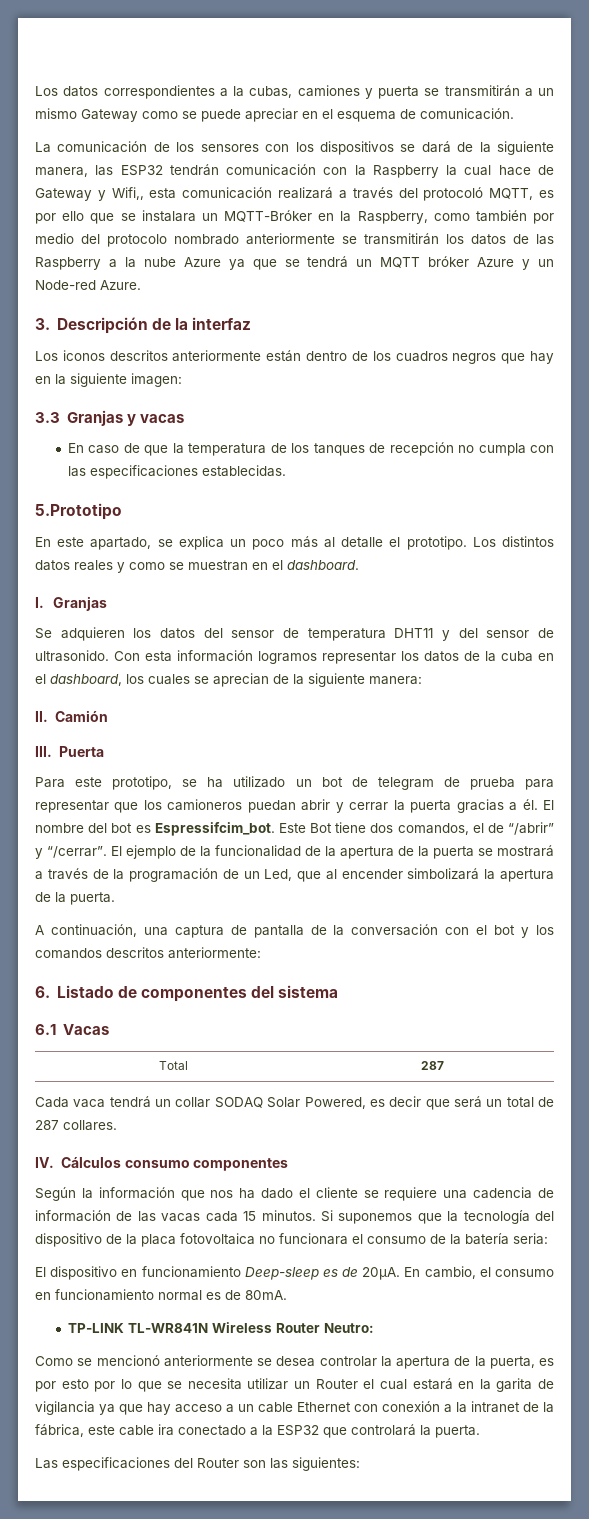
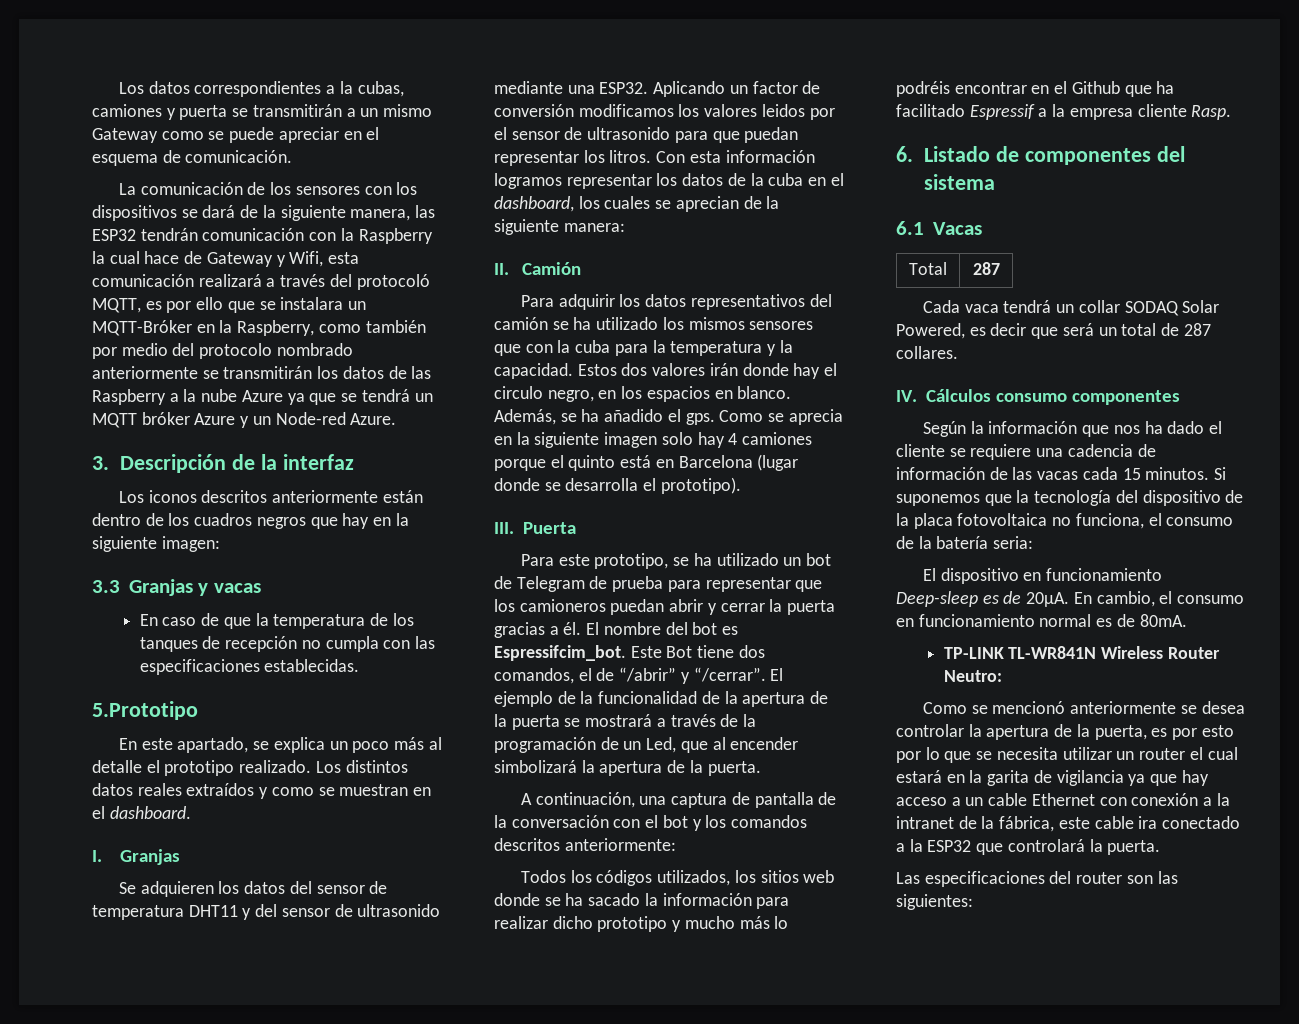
- La comunicación de los sensores con los dispositivos se dará de la siguiente manera, las ESP32 tendrán comunicación con la Raspberry la cual hace de Gateway y Wifi,, esta comunicación realizará a través del protocoló MQTT, es por ello que se instalara un MQTT-Bróker en la Raspberry, como también por medio del protocolo nombrado anteriormente se transmitirán los datos de las Raspberry a la nube Azure ya que se tendrá un MQTT bróker Azure y un Node-red Azure.
+ La comunicación de los sensores con los dispositivos se dará de la siguiente manera, las ESP32 tendrán comunicación con la Raspberry la cual hace de Gateway y Wifi, esta comunicación realizará a través del protocoló MQTT, es por ello que se instalara un MQTT-Bróker en la Raspberry, como también por medio del protocolo nombrado anteriormente se transmitirán los datos de las Raspberry a la nube Azure ya que se tendrá un MQTT bróker Azure y un Node-red Azure.
- En este apartado, se explica un poco más al detalle el prototipo.
+ En este apartado, se explica un poco más al detalle el prototipo realizado.
- Los distintos datos reales y como se muestran en el dashboard.
+ Los distintos datos reales extraídos y como se muestran en el dashboard.
- Se adquieren los datos del sensor de temperatura DHT11 y del sensor de ultrasonido.
+ Se adquieren los datos del sensor de temperatura DHT11 y del sensor de ultrasonido mediante una ESP32. Aplicando un factor de conversión modificamos los valores leidos por el sensor de ultrasonido para que puedan representar los litros.
+ Para adquirir los datos representativos del camión se ha utilizado los mismos sensores que con la cuba para la temperatura y la capacidad. Estos dos valores irán donde hay el circulo negro, en los espacios en blanco. Además, se ha añadido el gps. Como se aprecia en la siguiente imagen solo hay 4 camiones porque el quinto está en Barcelona (lugar donde se desarrolla el prototipo).
- Para este prototipo, se ha utilizado un bot de telegram de prueba para representar que los camioneros puedan abrir y cerrar la puerta gracias a él.
+ Para este prototipo, se ha utilizado un bot de Telegram de prueba para representar que los camioneros puedan abrir y cerrar la puerta gracias a él.
+ Todos los códigos utilizados, los sitios web donde se ha sacado la información para realizar dicho prototipo y mucho más lo podréis encontrar en el Github que ha facilitado Espressif a la empresa cliente Rasp.
- Si suponemos que la tecnología del dispositivo de la placa fotovoltaica no funcionara el consumo de la batería seria:
+ Si suponemos que la tecnología del dispositivo de la placa fotovoltaica no funciona, el consumo de la batería seria:
- Como se mencionó anteriormente se desea controlar la apertura de la puerta, es por esto por lo que se necesita utilizar un Router el cual estará en la garita de vigilancia ya que hay acceso a un cable Ethernet con conexión a la intranet de la fábrica, este cable ira conectado a la ESP32 que controlará la puerta.
+ Como se mencionó anteriormente se desea controlar la apertura de la puerta, es por esto por lo que se necesita utilizar un router el cual estará en la garita de vigilancia ya que hay acceso a un cable Ethernet con conexión a la intranet de la fábrica, este cable ira conectado a la ESP32 que controlará la puerta.
- Las especificaciones del Router son las siguientes:
+ Las especificaciones del router son las siguientes:

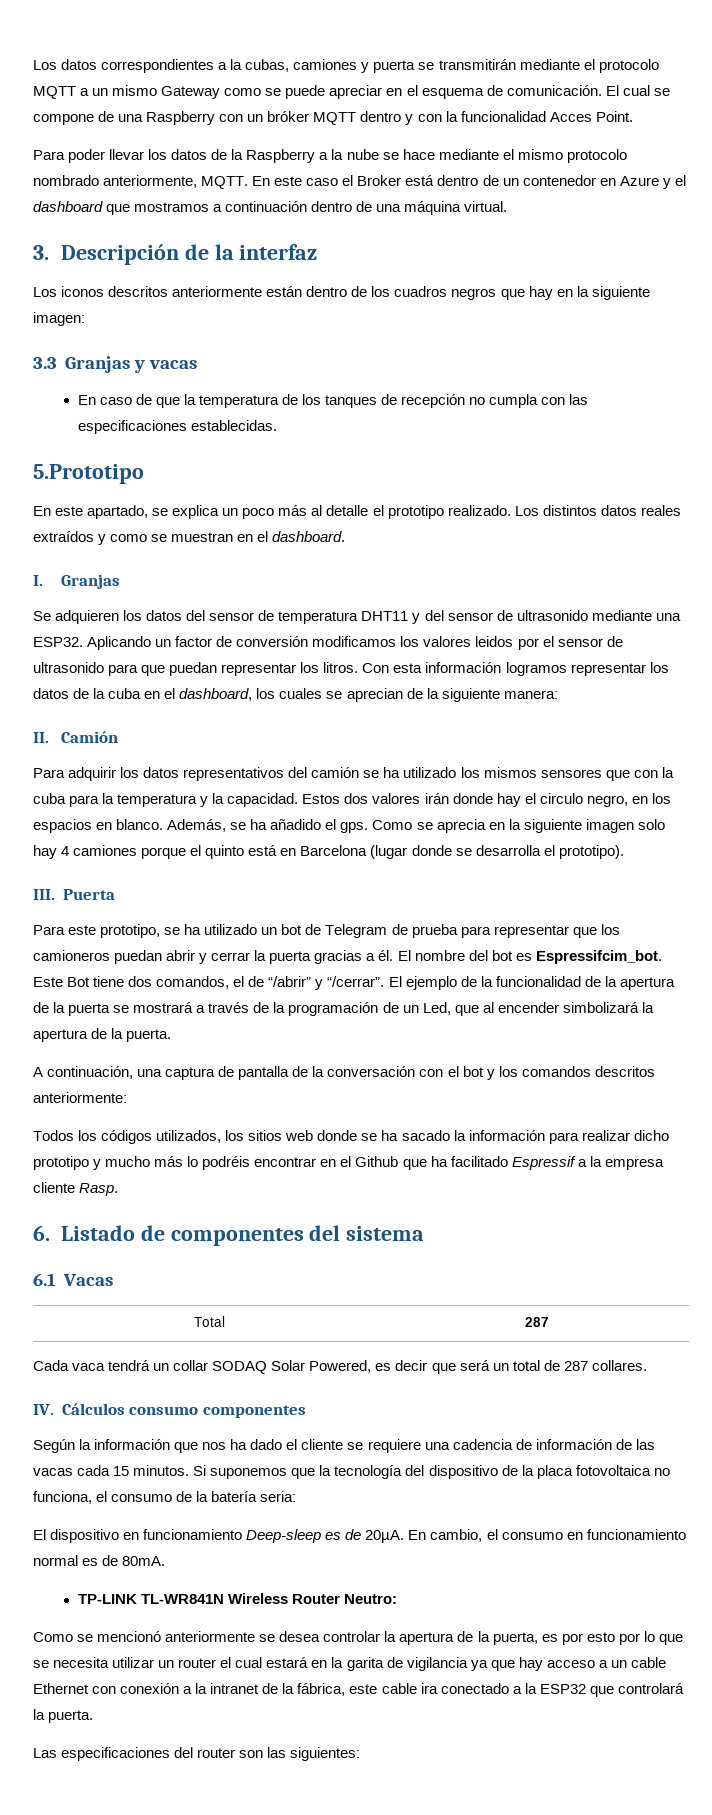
- Los datos correspondientes a la cubas, camiones y puerta se transmitirán a un mismo Gateway como se puede apreciar en el esquema de comunicación.
- La comunicación de los sensores con los dispositivos se dará de la siguiente manera, las ESP32 tendrán comunicación con la Raspberry la cual hace de Gateway y Wifi, esta comunicación realizará a través del protocoló MQTT, es por ello que se instalara un MQTT-Bróker en la Raspberry, como también por medio del protocolo nombrado anteriormente se transmitirán los datos de las Raspberry a la nube Azure ya que se tendrá un MQTT bróker Azure y un Node-red Azure.
+ Los datos correspondientes a la cubas, camiones y puerta se transmitirán mediante el protocolo MQTT a un mismo Gateway como se puede apreciar en el esquema de comunicación. El cual se compone de una Raspberry con un bróker MQTT dentro y con la funcionalidad Acces Point.
+ Para poder llevar los datos de la Raspberry a la nube se hace mediante el mismo protocolo nombrado anteriormente, MQTT. En este caso el Broker está dentro de un contenedor en Azure y el dashboard que mostramos a continuación dentro de una máquina virtual.

